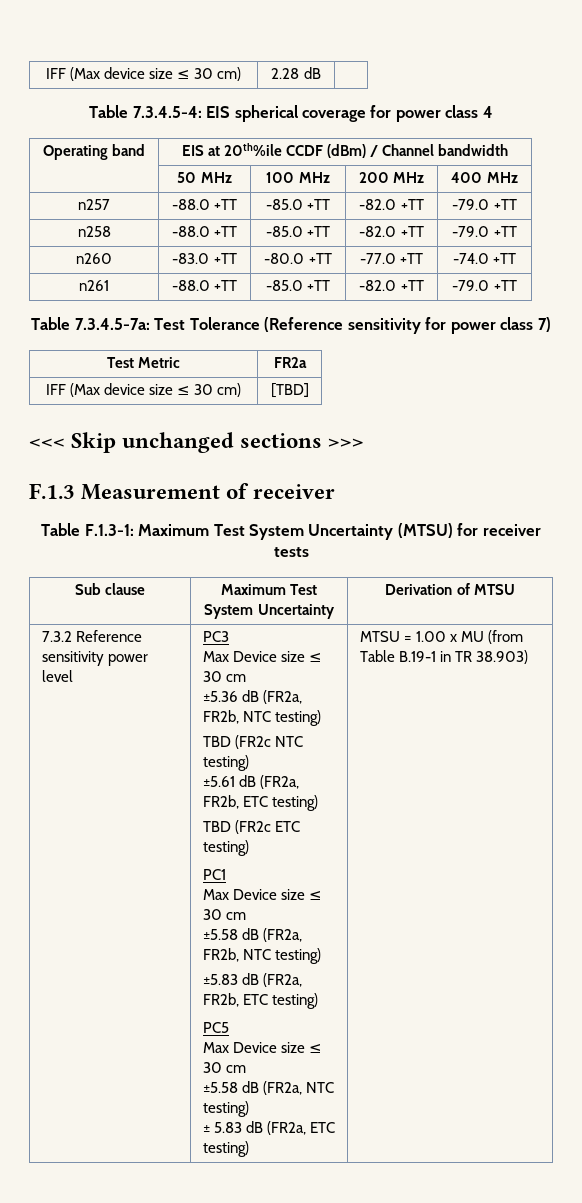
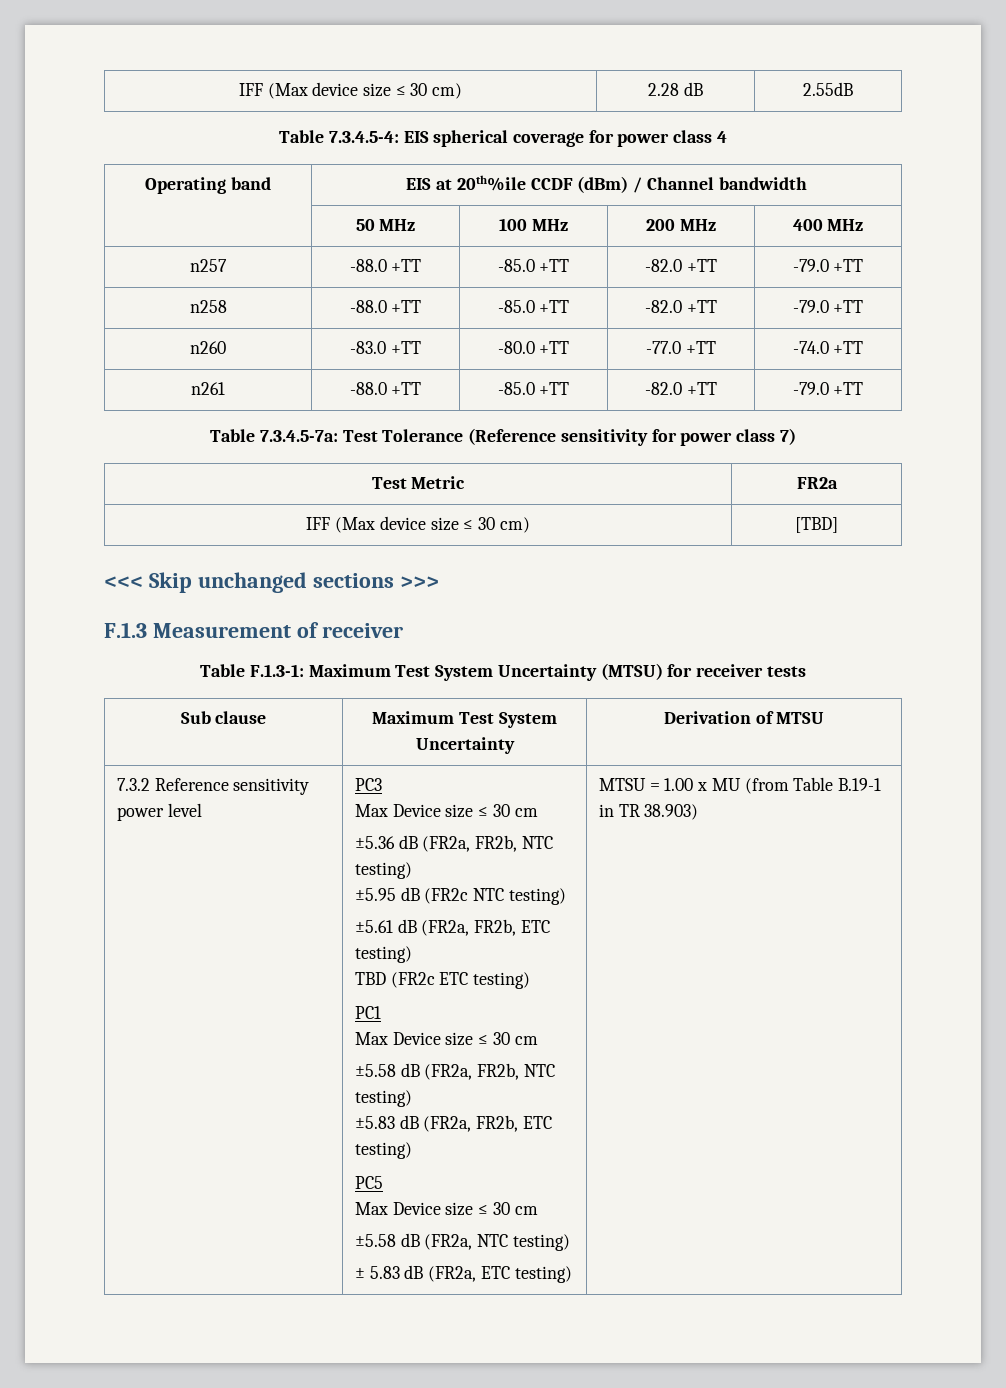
- IFF (Max device size ≤ 30 cm) | 2.28 dB |
+ IFF (Max device size ≤ 30 cm) | 2.28 dB | 2.55dB
- TBD (FR2c NTC testing)
+ ±5.95 dB (FR2c NTC testing)

